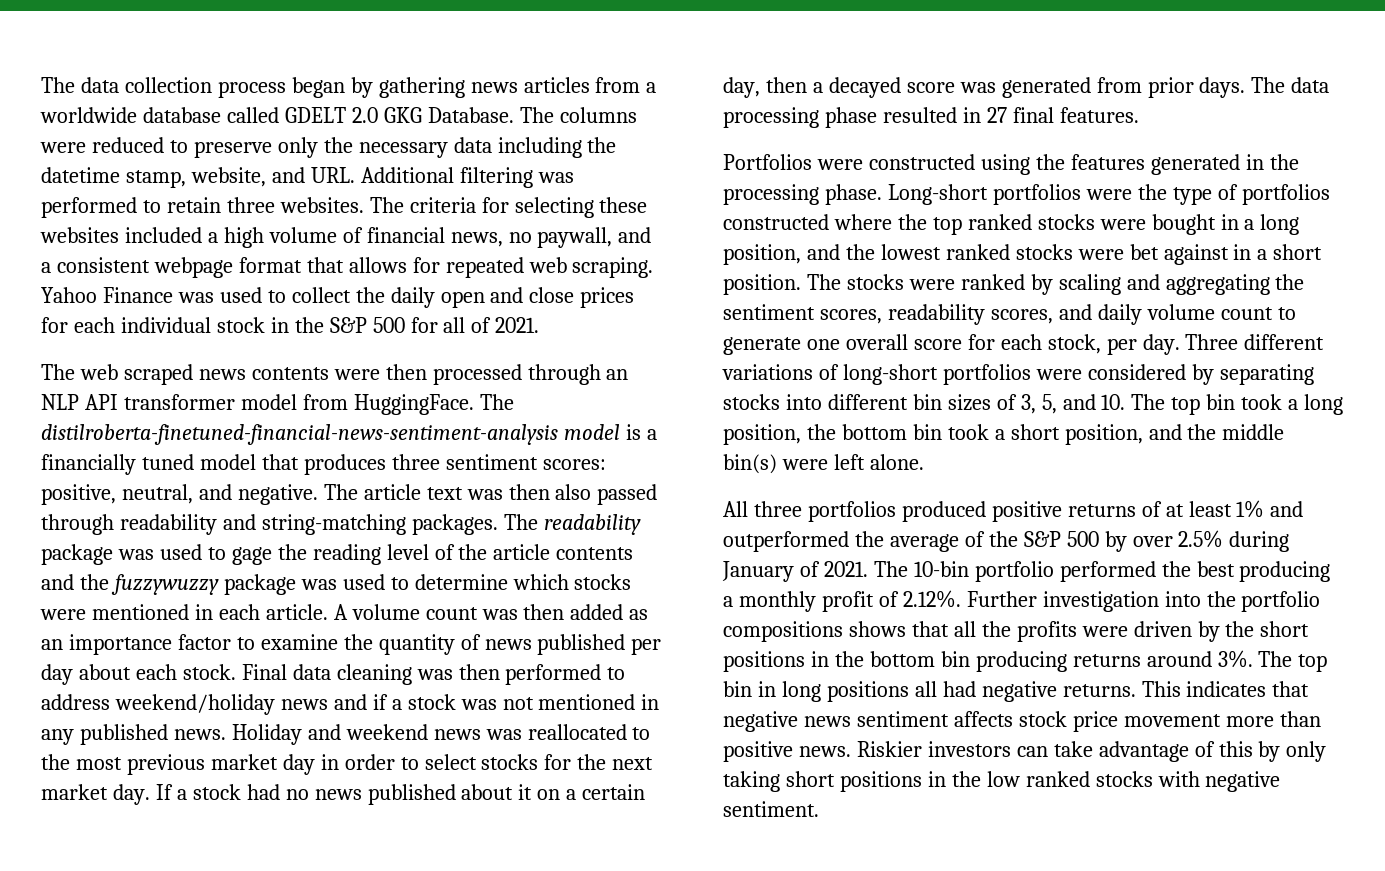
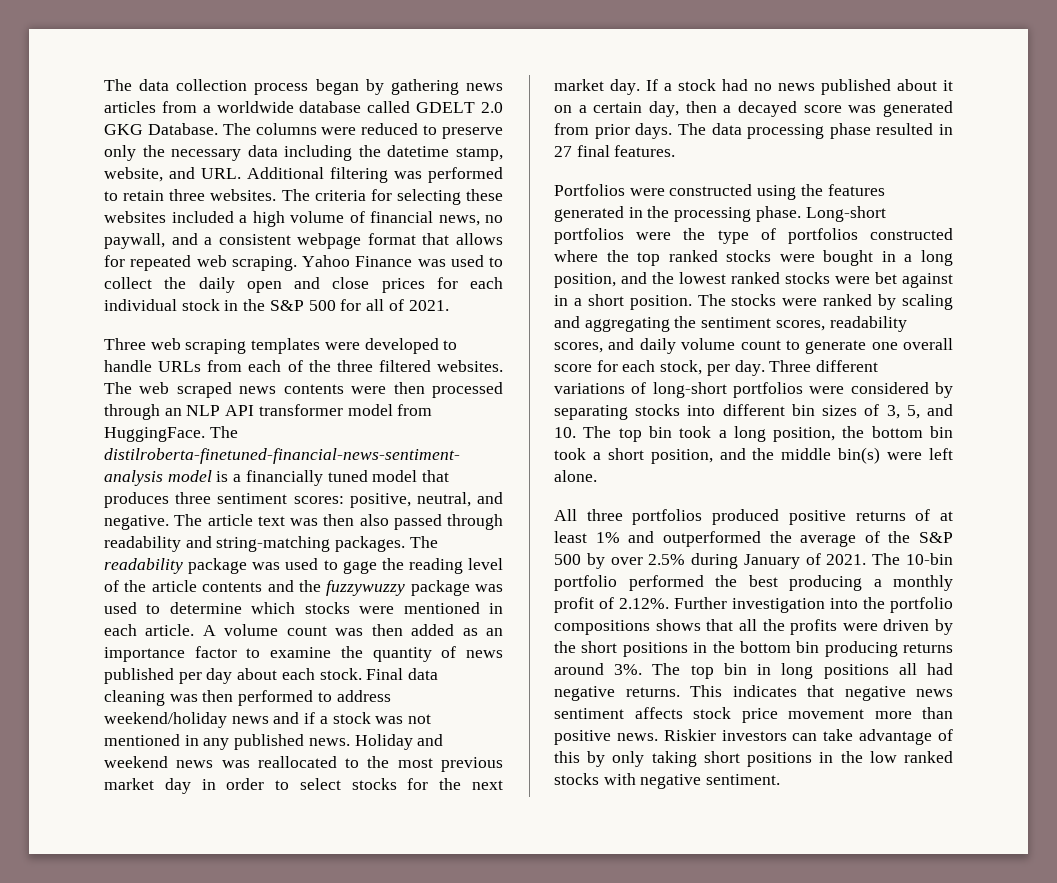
+ Three web scraping templates were developed to handle URLs from each of the three filtered websites.

